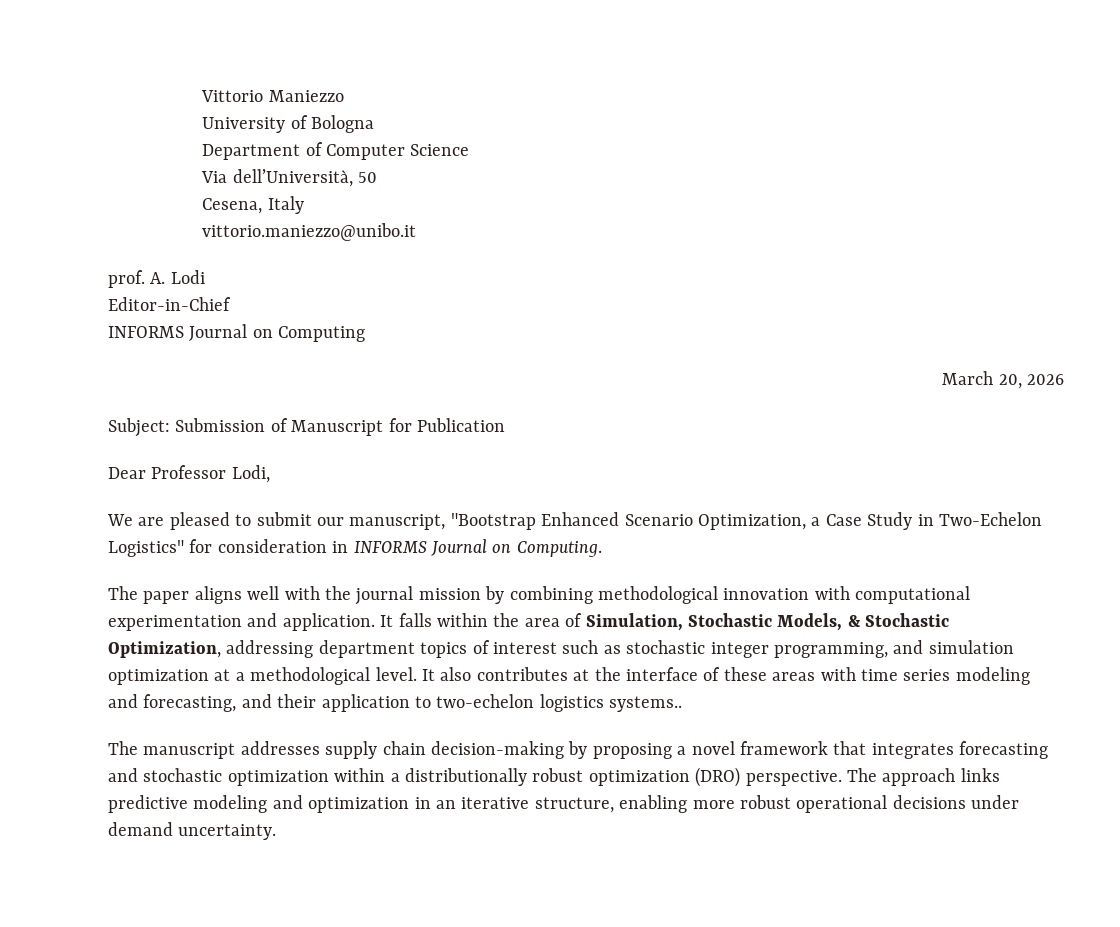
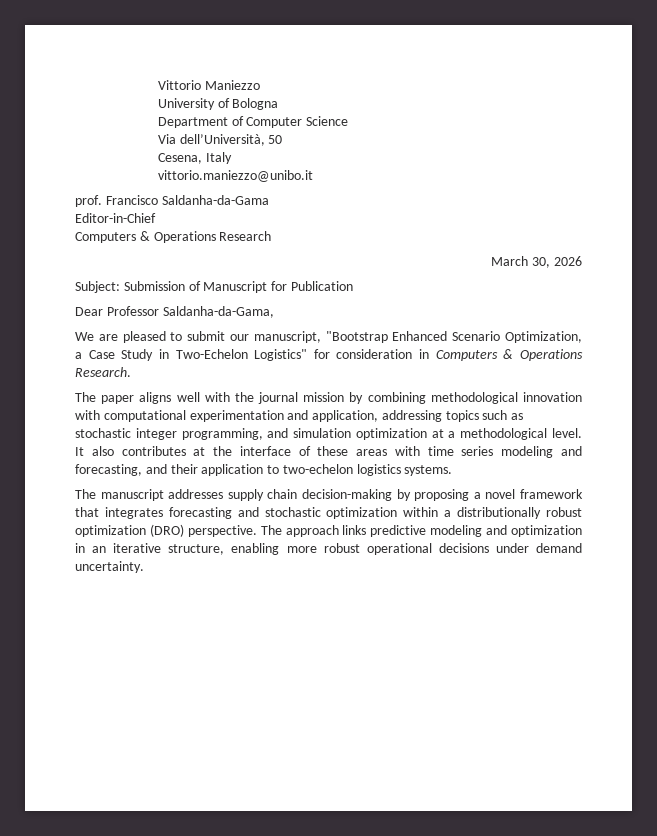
- prof. A. Lodi
+ prof. Francisco Saldanha-da-Gama
- INFORMS Journal on Computing
+ Computers & Operations Research
- March 20, 2026
+ March 30, 2026
- Dear Professor Lodi,
+ Dear Professor Saldanha-da-Gama,
- We are pleased to submit our manuscript, "Bootstrap Enhanced Scenario Optimization, a Case Study in Two-Echelon Logistics" for consideration in INFORMS Journal on Computing.
+ We are pleased to submit our manuscript, "Bootstrap Enhanced Scenario Optimization, a Case Study in Two-Echelon Logistics" for consideration in Computers & Operations Research.
- The paper aligns well with the journal mission by combining methodological innovation with computational experimentation and application. It falls within the area of Simulation, Stochastic Models, & Stochastic Optimization, addressing department topics of interest such as stochastic integer programming, and simulation optimization at a methodological level.
+ The paper aligns well with the journal mission by combining methodological innovation with computational experimentation and application, addressing topics such as stochastic integer programming, and simulation optimization at a methodological level.
- It also contributes at the interface of these areas with time series modeling and forecasting, and their application to two-echelon logistics systems..
+ It also contributes at the interface of these areas with time series modeling and forecasting, and their application to two-echelon logistics systems.

